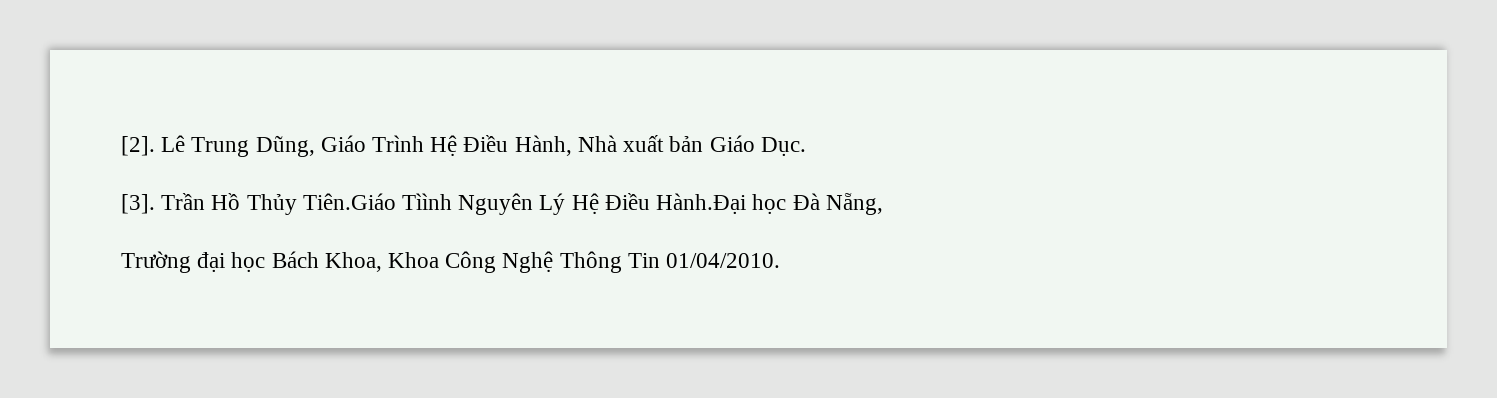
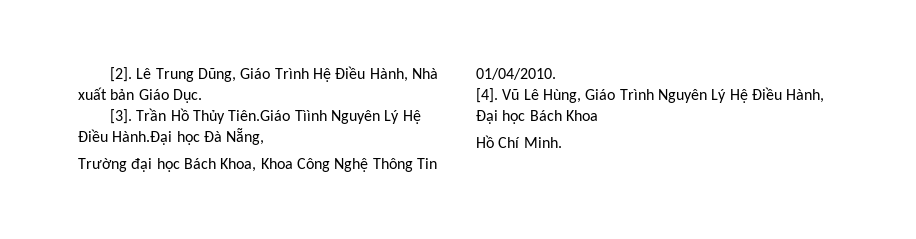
+ [4]. Vũ Lê Hùng, Giáo Trình Nguyên Lý Hệ Điều Hành, Đại học Bách Khoa
+ Hồ Chí Minh.

